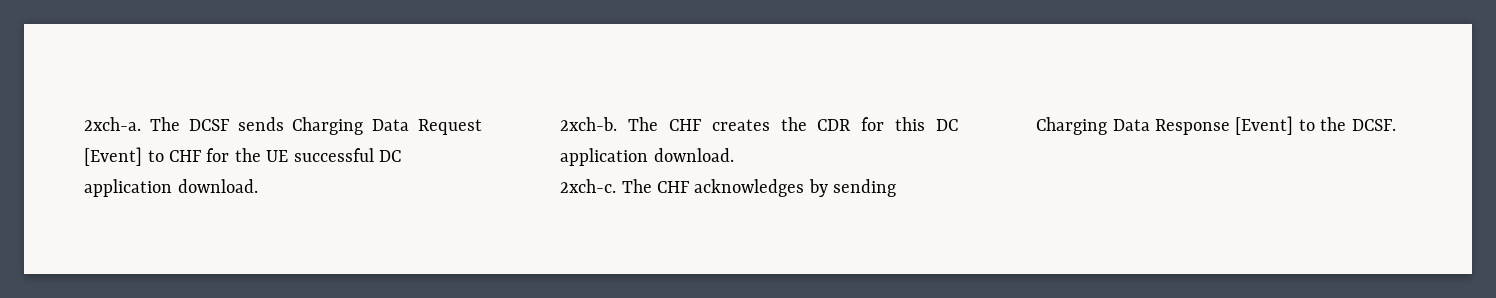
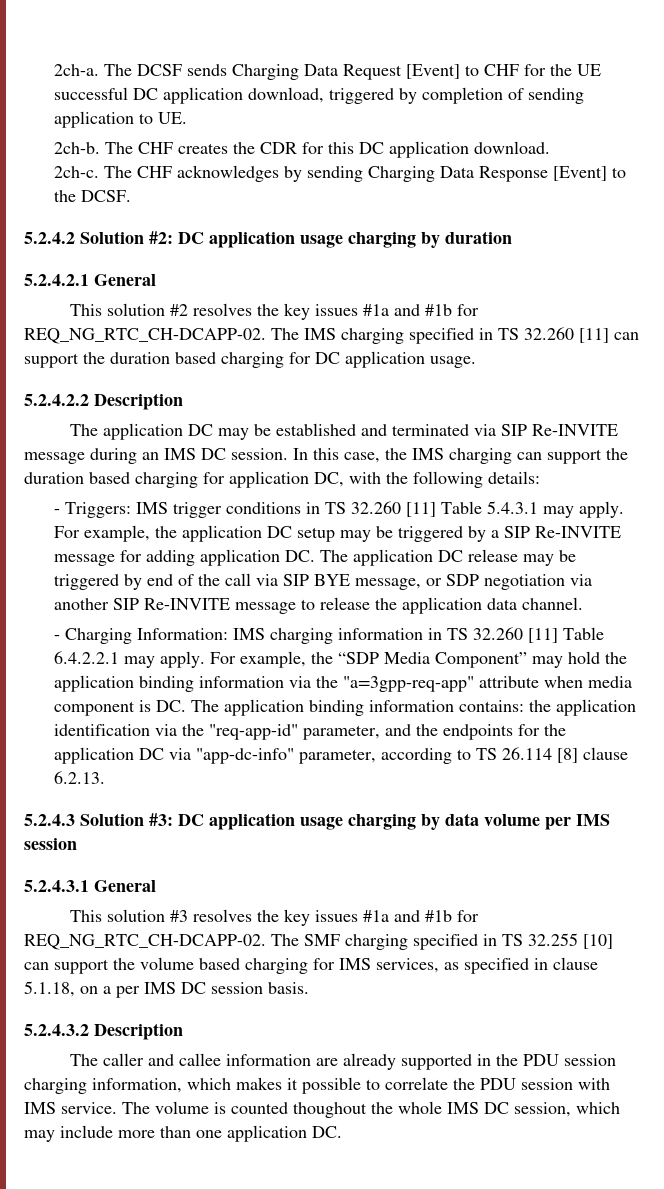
- 2xch-a.
+ 2ch-a.
- The DCSF sends Charging Data Request [Event] to CHF for the UE successful DC application download.
- 2xch-b.
+ The DCSF sends Charging Data Request [Event] to CHF for the UE successful DC application download, triggered by completion of sending application to UE.
+ 2ch-b.
- 2xch-c.
+ 2ch-c.
+ 5.2.4.2 Solution #2: DC application usage charging by duration
+ 5.2.4.2.1 General
+ This solution #2 resolves the key issues #1a and #1b for REQ_NG_RTC_CH-DCAPP-02. The IMS charging specified in TS 32.260 [11] can support the duration based charging for DC application usage.
+ 5.2.4.2.2 Description
+ The application DC may be established and terminated via SIP Re-INVITE message during an IMS DC session. In this case, the IMS charging can support the duration based charging for application DC, with the following details:
+ - Triggers: IMS trigger conditions in TS 32.260 [11] Table 5.4.3.1 may apply. For example, the application DC setup may be triggered by a SIP Re-INVITE message for adding application DC. The application DC release may be triggered by end of the call via SIP BYE message, or SDP negotiation via another SIP Re-INVITE message to release the application data channel.
+ - Charging Information: IMS charging information in TS 32.260 [11] Table 6.4.2.2.1 may apply. For example, the “SDP Media Component” may hold the application binding information via the "a=3gpp-req-app" attribute when media component is DC. The application binding information contains: the application identification via the "req-app-id" parameter, and the endpoints for the application DC via "app-dc-info" parameter, according to TS 26.114 [8] clause 6.2.13.
+ 5.2.4.3 Solution #3: DC application usage charging by data volume per IMS session
+ 5.2.4.3.1 General
+ This solution #3 resolves the key issues #1a and #1b for REQ_NG_RTC_CH-DCAPP-02. The SMF charging specified in TS 32.255 [10] can support the volume based charging for IMS services, as specified in clause 5.1.18, on a per IMS DC session basis.
+ 5.2.4.3.2 Description
+ The caller and callee information are already supported in the PDU session charging information, which makes it possible to correlate the PDU session with IMS service. The volume is counted thoughout the whole IMS DC session, which may include more than one application DC.

